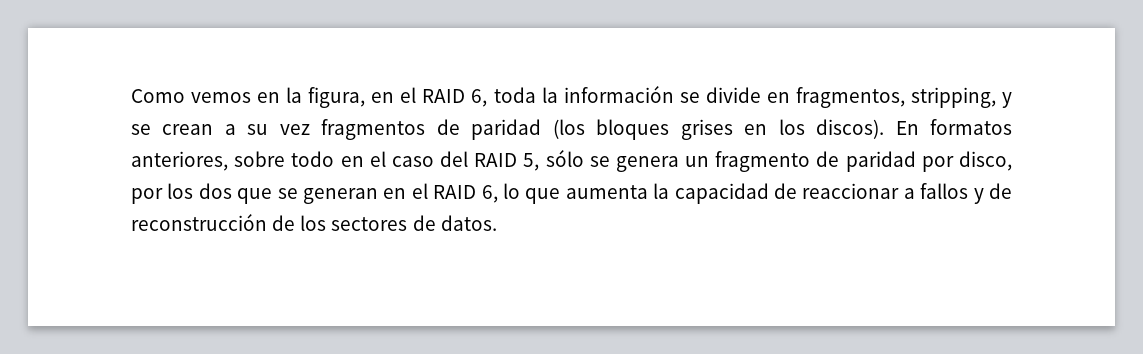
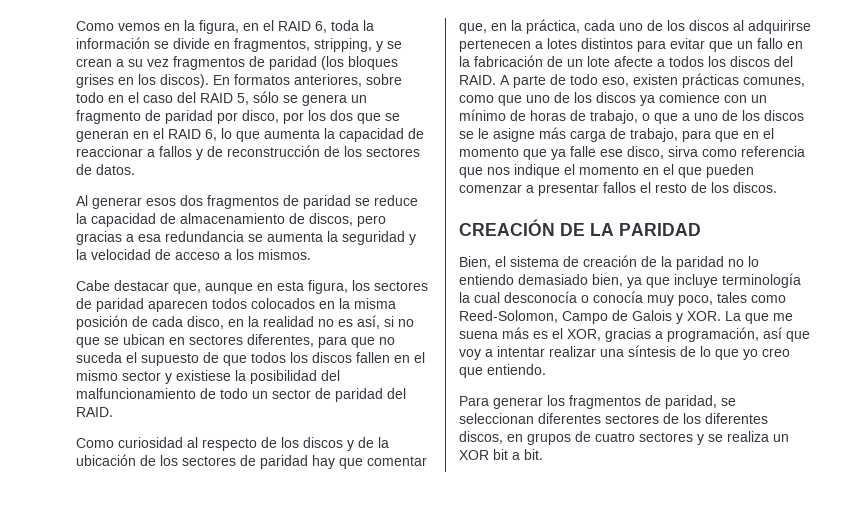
+ Al generar esos dos fragmentos de paridad se reduce la capacidad de almacenamiento de discos, pero gracias a esa redundancia se aumenta la seguridad y la velocidad de acceso a los mismos.
+ Cabe destacar que, aunque en esta figura, los sectores de paridad aparecen todos colocados en la misma posición de cada disco, en la realidad no es así, si no que se ubican en sectores diferentes, para que no suceda el supuesto de que todos los discos fallen en el mismo sector y existiese la posibilidad del malfuncionamiento de todo un sector de paridad del RAID.
+ Como curiosidad al respecto de los discos y de la ubicación de los sectores de paridad hay que comentar que, en la práctica, cada uno de los discos al adquirirse pertenecen a lotes distintos para evitar que un fallo en la fabricación de un lote afecte a todos los discos del RAID. A parte de todo eso, existen prácticas comunes, como que uno de los discos ya comience con un mínimo de horas de trabajo, o que a uno de los discos se le asigne más carga de trabajo, para que en el momento que ya falle ese disco, sirva como referencia que nos indique el momento en el que pueden comenzar a presentar fallos el resto de los discos.
+ CREACIÓN DE LA PARIDAD
+ Bien, el sistema de creación de la paridad no lo entiendo demasiado bien, ya que incluye terminología la cual desconocía o conocía muy poco, tales como Reed-Solomon, Campo de Galois y XOR. La que me suena más es el XOR, gracias a programación, así que voy a intentar realizar una síntesis de lo que yo creo que entiendo.
+ Para generar los fragmentos de paridad, se seleccionan diferentes sectores de los diferentes discos, en grupos de cuatro sectores y se realiza un XOR bit a bit.

